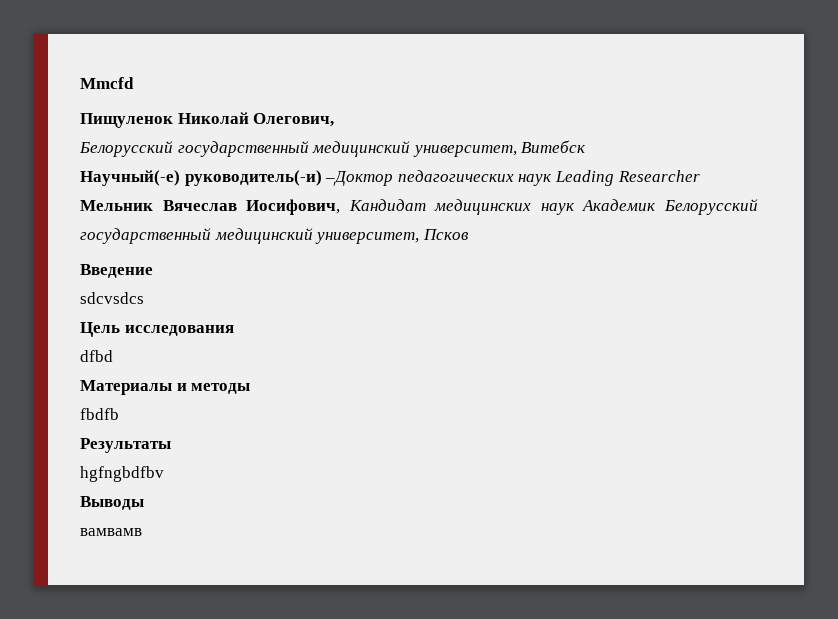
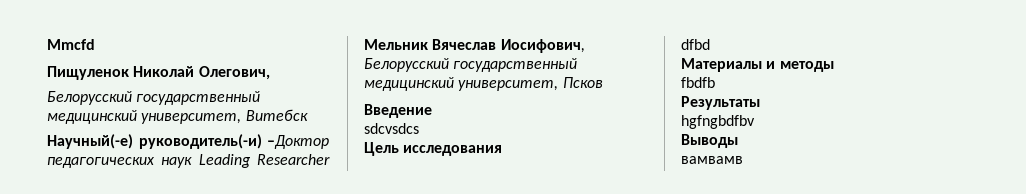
- Научный(-е) руководитель(-и) –Доктор педагогических наук Leading Researcher Мельник Вячеслав Иосифович, Кандидат медицинских наук Академик Белорусский государственный медицинский университет, Псков
+ Научный(-е) руководитель(-и) –Доктор педагогических наук Leading Researcher Мельник Вячеслав Иосифович, Белорусский государственный медицинский университет, Псков

